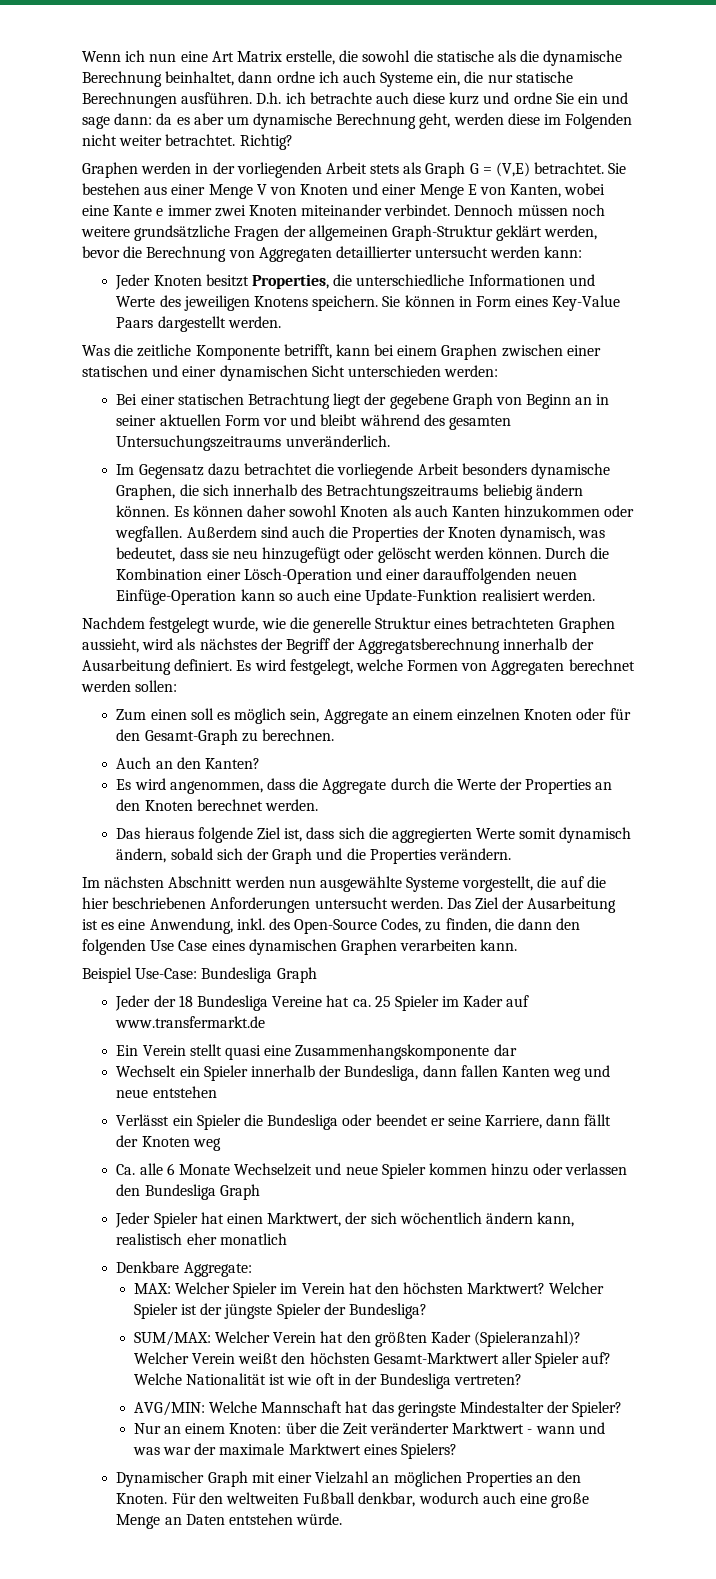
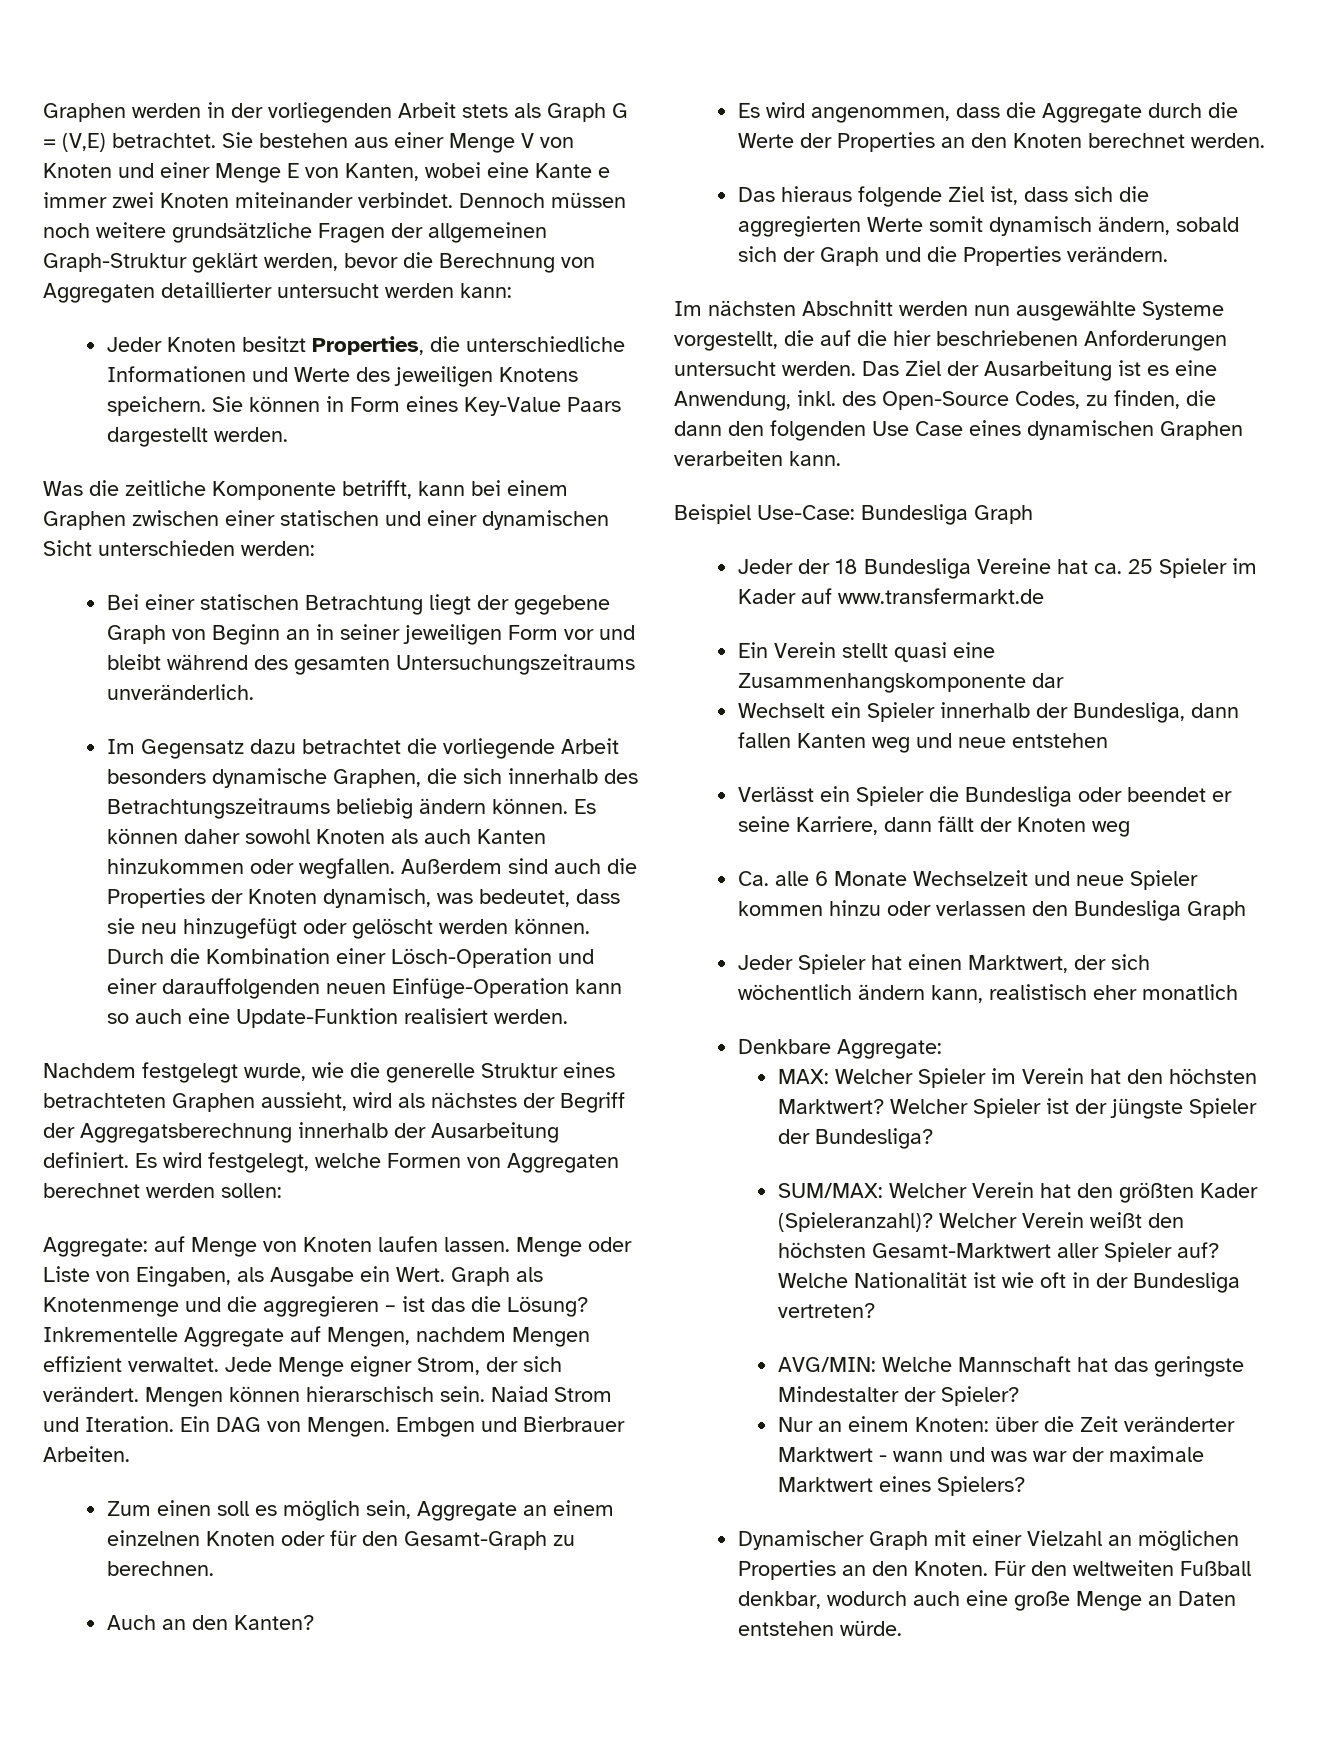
- Wenn ich nun eine Art Matrix erstelle, die sowohl die statische als die dynamische Berechnung beinhaltet, dann ordne ich auch Systeme ein, die nur statische Berechnungen ausführen. D.h. ich betrachte auch diese kurz und ordne Sie ein und sage dann: da es aber um dynamische Berechnung geht, werden diese im Folgenden nicht weiter betrachtet. Richtig?
- Bei einer statischen Betrachtung liegt der gegebene Graph von Beginn an in seiner aktuellen Form vor und bleibt während des gesamten Untersuchungszeitraums unveränderlich.
+ Bei einer statischen Betrachtung liegt der gegebene Graph von Beginn an in seiner jeweiligen Form vor und bleibt während des gesamten Untersuchungszeitraums unveränderlich.
+ Aggregate: auf Menge von Knoten laufen lassen. Menge oder Liste von Eingaben, als Ausgabe ein Wert. Graph als Knotenmenge und die aggregieren – ist das die Lösung? Inkrementelle Aggregate auf Mengen, nachdem Mengen effizient verwaltet. Jede Menge eigner Strom, der sich verändert. Mengen können hierarschisch sein. Naiad Strom und Iteration. Ein DAG von Mengen. Embgen und Bierbrauer Arbeiten.

